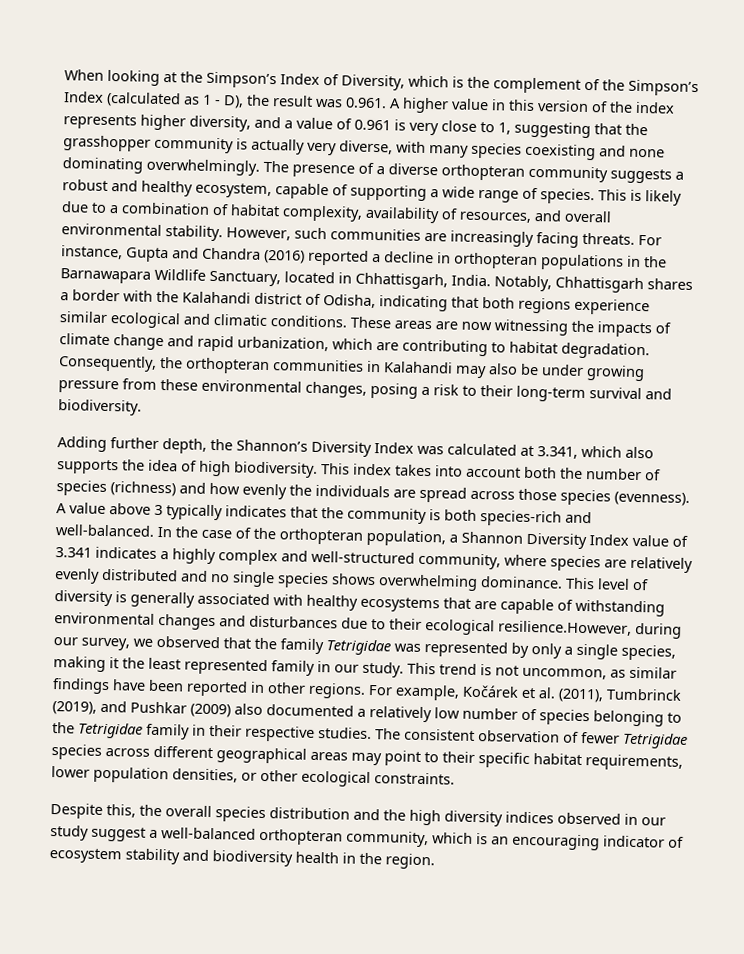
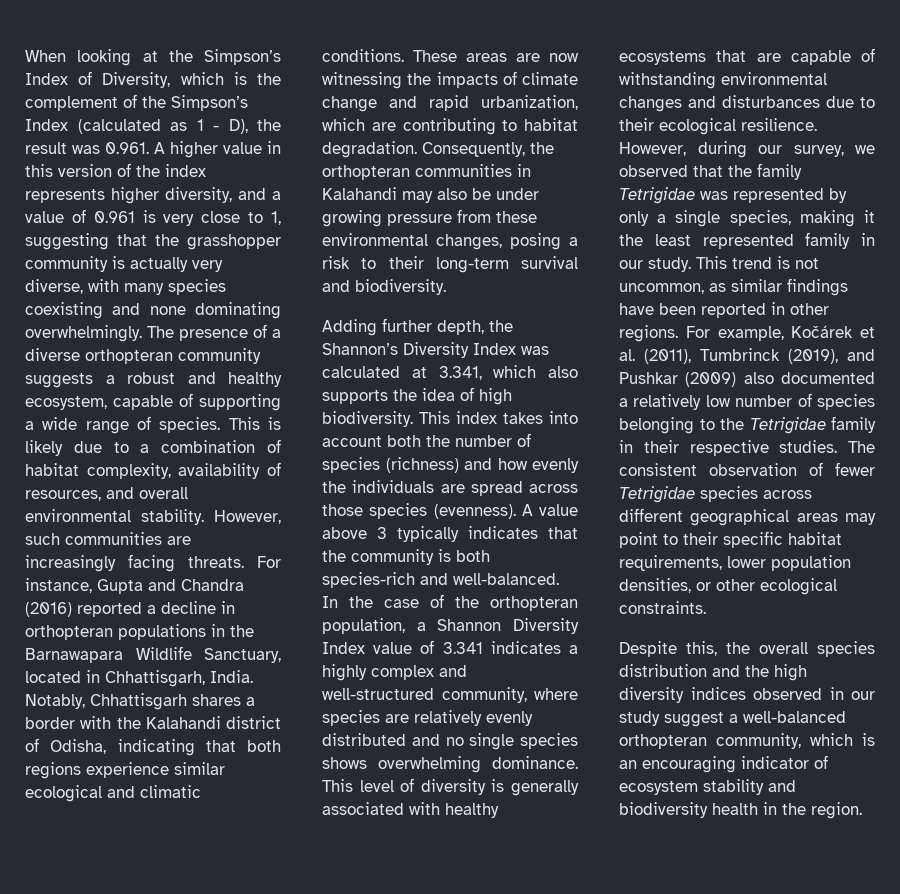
- This level of diversity is generally associated with healthy ecosystems that are capable of withstanding environmental changes and disturbances due to their ecological resilience.However, during our survey, we observed that the family Tetrigidae was represented by only a single species, making it the least represented family in our study.
+ This level of diversity is generally associated with healthy ecosystems that are capable of withstanding environmental changes and disturbances due to their ecological resilience. However, during our survey, we observed that the family Tetrigidae was represented by only a single species, making it the least represented family in our study.

